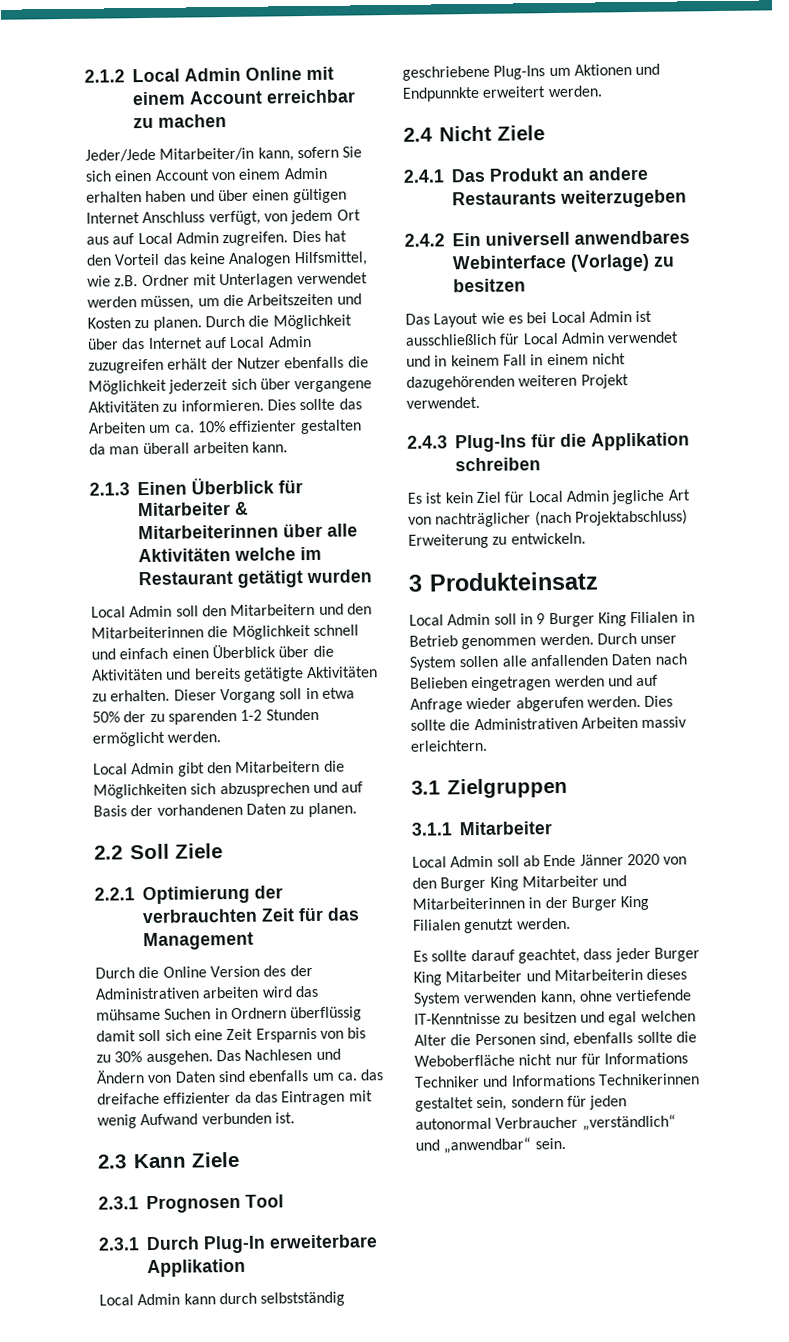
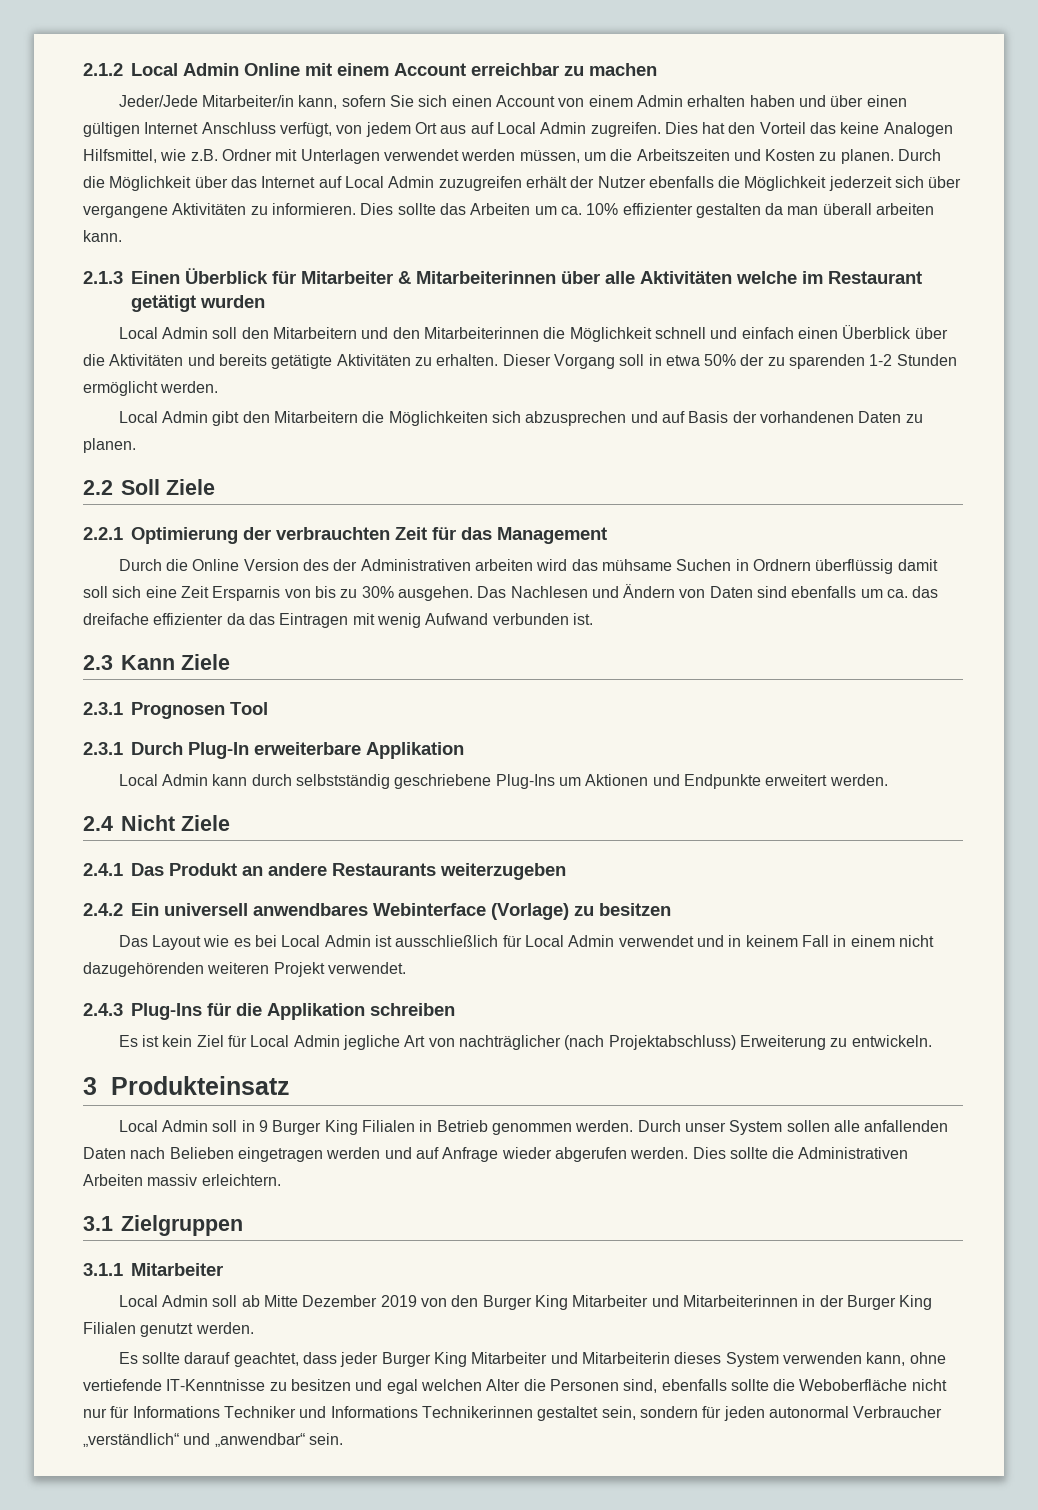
- Local Admin kann durch selbstständig geschriebene Plug-Ins um Aktionen und Endpunnkte erweitert werden.
+ Local Admin kann durch selbstständig geschriebene Plug-Ins um Aktionen und Endpunkte erweitert werden.
- Local Admin soll ab Ende Jänner 2020 von den Burger King Mitarbeiter und Mitarbeiterinnen in der Burger King Filialen genutzt werden.
+ Local Admin soll ab Mitte Dezember 2019 von den Burger King Mitarbeiter und Mitarbeiterinnen in der Burger King Filialen genutzt werden.

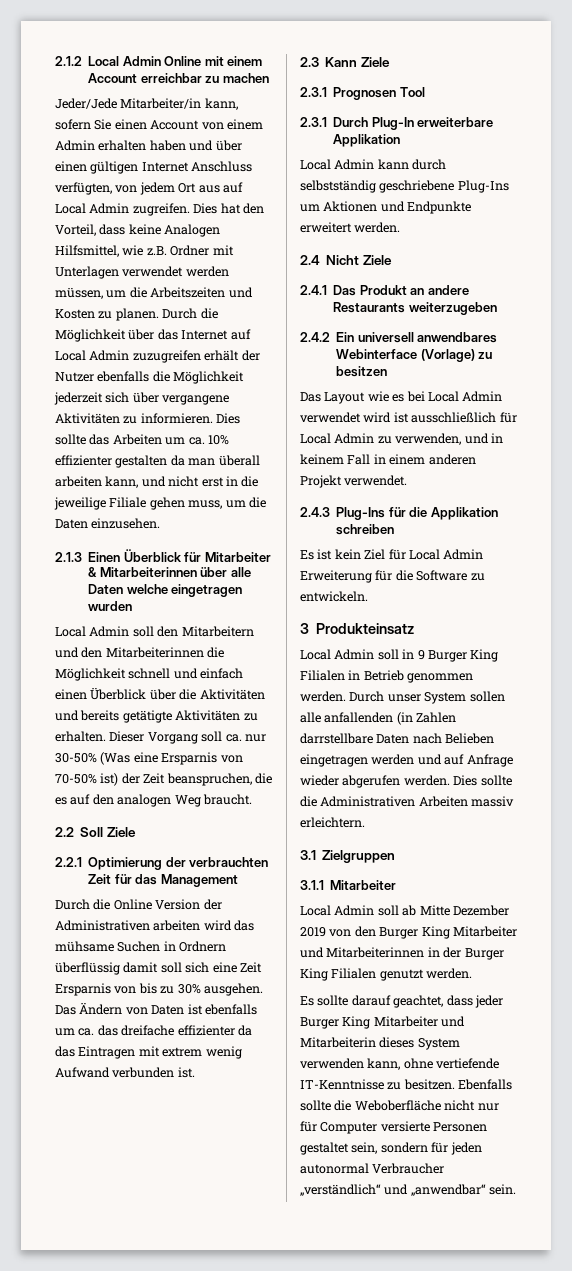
- Jeder/Jede Mitarbeiter/in kann, sofern Sie sich einen Account von einem Admin erhalten haben und über einen gültigen Internet Anschluss verfügt, von jedem Ort aus auf Local Admin zugreifen.
+ Jeder/Jede Mitarbeiter/in kann, sofern Sie einen Account von einem Admin erhalten haben und über einen gültigen Internet Anschluss verfügten, von jedem Ort aus auf Local Admin zugreifen.
- Dies hat den Vorteil das keine Analogen Hilfsmittel, wie z.B. Ordner mit Unterlagen verwendet werden müssen, um die Arbeitszeiten und Kosten zu planen.
+ Dies hat den Vorteil, dass keine Analogen Hilfsmittel, wie z.B. Ordner mit Unterlagen verwendet werden müssen, um die Arbeitszeiten und Kosten zu planen.
- Dies sollte das Arbeiten um ca. 10% effizienter gestalten da man überall arbeiten kann.
+ Dies sollte das Arbeiten um ca. 10% effizienter gestalten da man überall arbeiten kann, und nicht erst in die jeweilige Filiale gehen muss, um die Daten einzusehen.
- 2.1.3 Einen Überblick für Mitarbeiter & Mitarbeiterinnen über alle Aktivitäten welche im Restaurant getätigt wurden
+ 2.1.3 Einen Überblick für Mitarbeiter & Mitarbeiterinnen über alle Daten welche eingetragen wurden
- Dieser Vorgang soll in etwa 50% der zu sparenden 1-2 Stunden ermöglicht werden.
- Local Admin gibt den Mitarbeitern die Möglichkeiten sich abzusprechen und auf Basis der vorhandenen Daten zu planen.
+ Dieser Vorgang soll ca. nur 30-50% (Was eine Ersparnis von 70-50% ist) der Zeit beanspruchen, die es auf den analogen Weg braucht.
- Durch die Online Version des der Administrativen arbeiten wird das mühsame Suchen in Ordnern überflüssig damit soll sich eine Zeit Ersparnis von bis zu 30% ausgehen.
+ Durch die Online Version der Administrativen arbeiten wird das mühsame Suchen in Ordnern überflüssig damit soll sich eine Zeit Ersparnis von bis zu 30% ausgehen.
- Das Nachlesen und Ändern von Daten sind ebenfalls um ca. das dreifache effizienter da das Eintragen mit wenig Aufwand verbunden ist.
+ Das Ändern von Daten ist ebenfalls um ca. das dreifache effizienter da das Eintragen mit extrem wenig Aufwand verbunden ist.
- Das Layout wie es bei Local Admin ist ausschließlich für Local Admin verwendet und in keinem Fall in einem nicht dazugehörenden weiteren Projekt verwendet.
+ Das Layout wie es bei Local Admin verwendet wird ist ausschließlich für Local Admin zu verwenden, und in keinem Fall in einem anderen Projekt verwendet.
- Es ist kein Ziel für Local Admin jegliche Art von nachträglicher (nach Projektabschluss) Erweiterung zu entwickeln.
+ Es ist kein Ziel für Local Admin Erweiterung für die Software zu entwickeln.
- Durch unser System sollen alle anfallenden Daten nach Belieben eingetragen werden und auf Anfrage wieder abgerufen werden.
+ Durch unser System sollen alle anfallenden (in Zahlen darrstellbare Daten nach Belieben eingetragen werden und auf Anfrage wieder abgerufen werden.
- Es sollte darauf geachtet, dass jeder Burger King Mitarbeiter und Mitarbeiterin dieses System verwenden kann, ohne vertiefende IT-Kenntnisse zu besitzen und egal welchen Alter die Personen sind, ebenfalls sollte die Weboberfläche nicht nur für Informations Techniker und Informations Technikerinnen gestaltet sein, sondern für jeden autonormal Verbraucher „verständlich“ und „anwendbar“ sein.
+ Es sollte darauf geachtet, dass jeder Burger King Mitarbeiter und Mitarbeiterin dieses System verwenden kann, ohne vertiefende IT-Kenntnisse zu besitzen. Ebenfalls sollte die Weboberfläche nicht nur für Computer versierte Personen gestaltet sein, sondern für jeden autonormal Verbraucher „verständlich“ und „anwendbar“ sein.

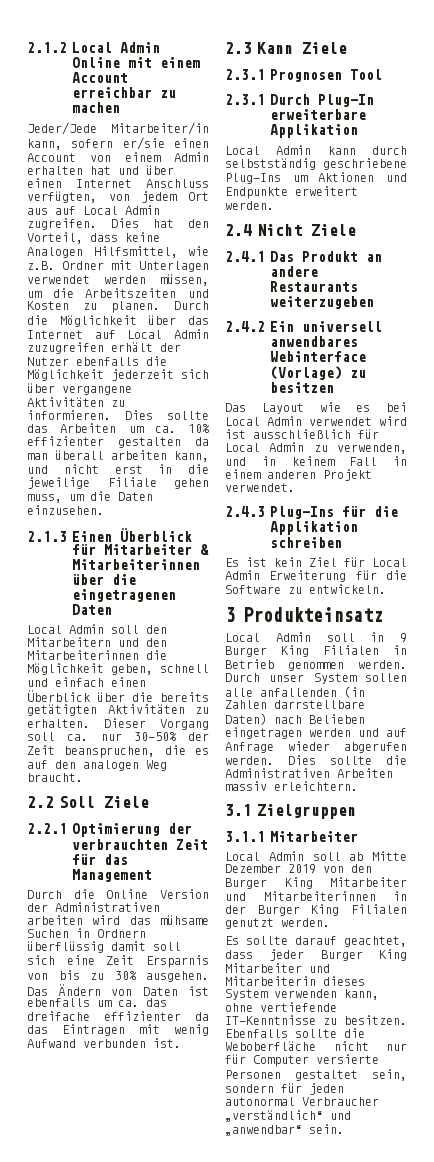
- Jeder/Jede Mitarbeiter/in kann, sofern Sie einen Account von einem Admin erhalten haben und über einen gültigen Internet Anschluss verfügten, von jedem Ort aus auf Local Admin zugreifen.
+ Jeder/Jede Mitarbeiter/in kann, sofern er/sie einen Account von einem Admin erhalten hat und über einen Internet Anschluss verfügten, von jedem Ort aus auf Local Admin zugreifen.
- 2.1.3 Einen Überblick für Mitarbeiter & Mitarbeiterinnen über alle Daten welche eingetragen wurden
+ 2.1.3 Einen Überblick für Mitarbeiter & Mitarbeiterinnen über die eingetragenen Daten
- Local Admin soll den Mitarbeitern und den Mitarbeiterinnen die Möglichkeit schnell und einfach einen Überblick über die Aktivitäten und bereits getätigte Aktivitäten zu erhalten.
+ Local Admin soll den Mitarbeitern und den Mitarbeiterinnen die Möglichkeit geben, schnell und einfach einen Überblick über die bereits getätigten Aktivitäten zu erhalten.
- Dieser Vorgang soll ca. nur 30-50% (Was eine Ersparnis von 70-50% ist) der Zeit beanspruchen, die es auf den analogen Weg braucht.
+ Dieser Vorgang soll ca. nur 30-50% der Zeit beanspruchen, die es auf den analogen Weg braucht.
- Das Ändern von Daten ist ebenfalls um ca. das dreifache effizienter da das Eintragen mit extrem wenig Aufwand verbunden ist.
+ Das Ändern von Daten ist ebenfalls um ca. das dreifache effizienter da das Eintragen mit wenig Aufwand verbunden ist.
- Durch unser System sollen alle anfallenden (in Zahlen darrstellbare Daten nach Belieben eingetragen werden und auf Anfrage wieder abgerufen werden.
+ Durch unser System sollen alle anfallenden (in Zahlen darrstellbare Daten) nach Belieben eingetragen werden und auf Anfrage wieder abgerufen werden.

